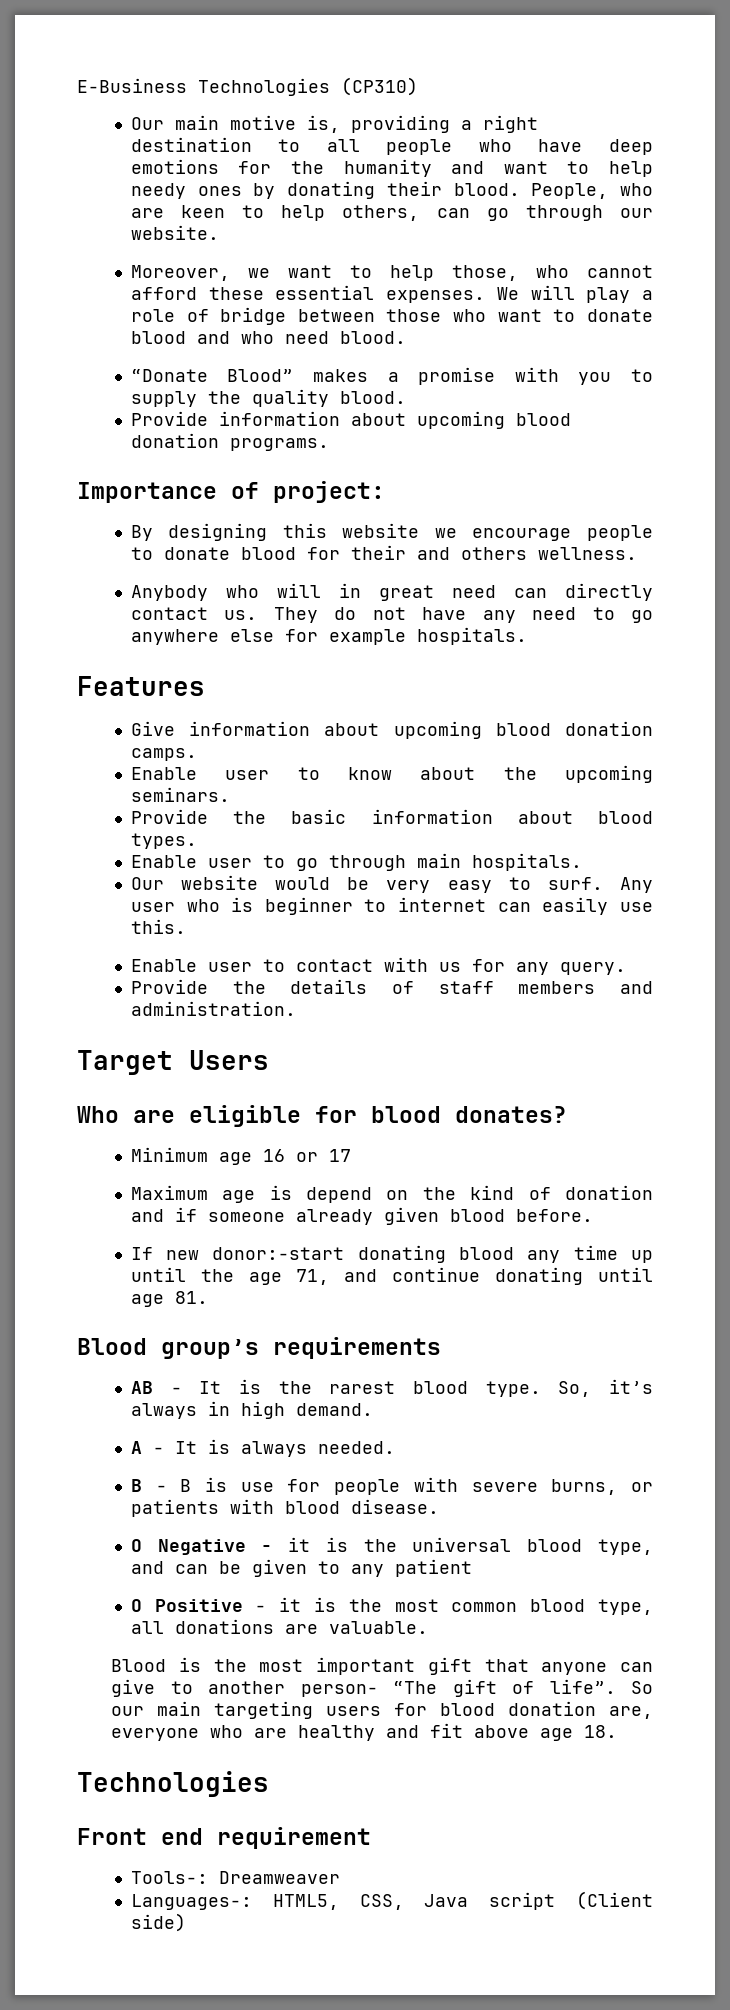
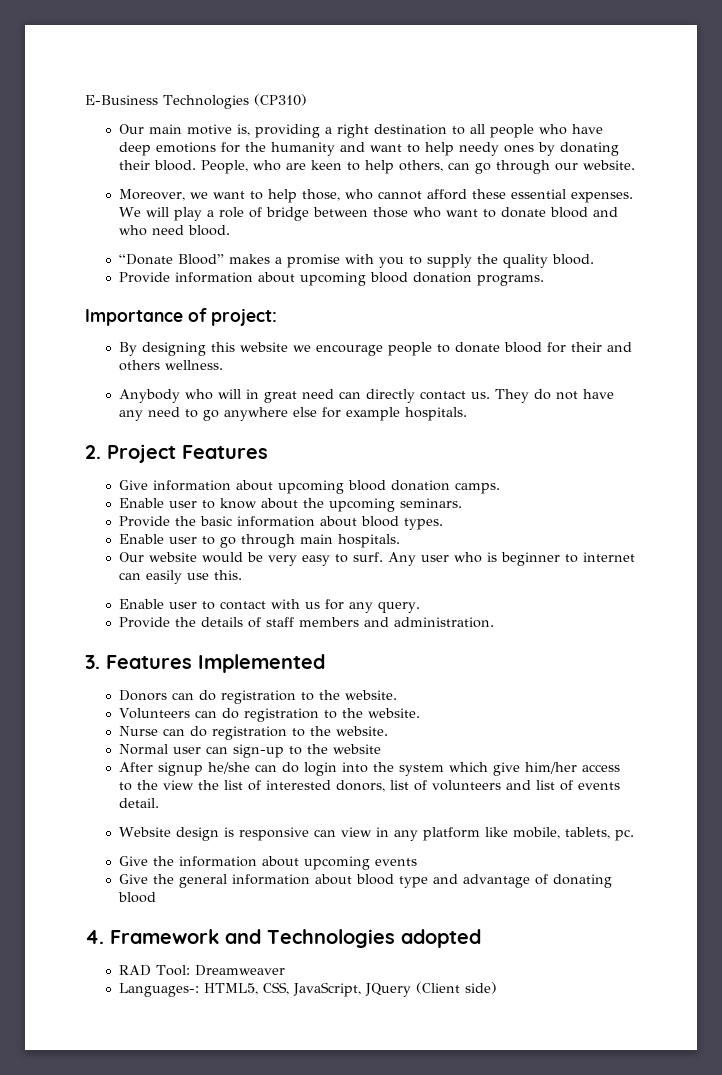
- Features
+ 2. Project Features
- Target Users
- Who are eligible for blood donates?
- Minimum age 16 or 17
- Maximum age is depend on the kind of donation and if someone already given blood before.
- If new donor:-start donating blood any time up until the age 71, and continue donating until age 81.
- Blood group’s requirements
- AB - It is the rarest blood type. So, it’s always in high demand.
- A - It is always needed.
- B - B is use for people with severe burns, or patients with blood disease.
- O Negative - it is the universal blood type, and can be given to any patient
- O Positive - it is the most common blood type, all donations are valuable.
- Blood is the most important gift that anyone can give to another person- “The gift of life”. So our main targeting users for blood donation are, everyone who are healthy and fit above age 18.
- Technologies
- Front end requirement
- Tools-: Dreamweaver
+ 3. Features Implemented
+ Donors can do registration to the website.
+ Volunteers can do registration to the website.
+ Nurse can do registration to the website.
+ Normal user can sign-up to the website
+ After signup he/she can do login into the system which give him/her access to the view the list of interested donors, list of volunteers and list of events detail.
+ Website design is responsive can view in any platform like mobile, tablets, pc.
+ Give the information about upcoming events
+ Give the general information about blood type and advantage of donating blood
+ 4. Framework and Technologies adopted
+ RAD Tool: Dreamweaver
- Languages-: HTML5, CSS, Java script (Client side)
+ Languages-: HTML5, CSS, JavaScript, JQuery (Client side)

